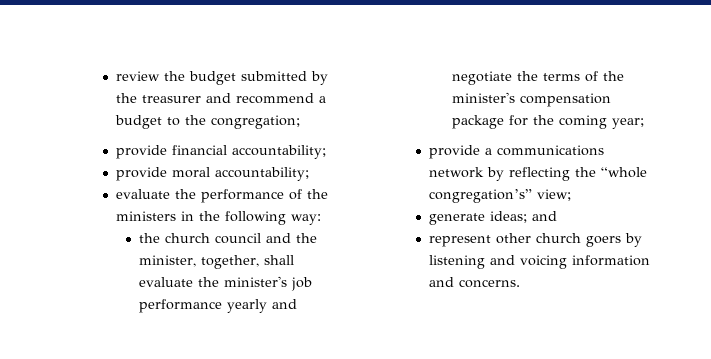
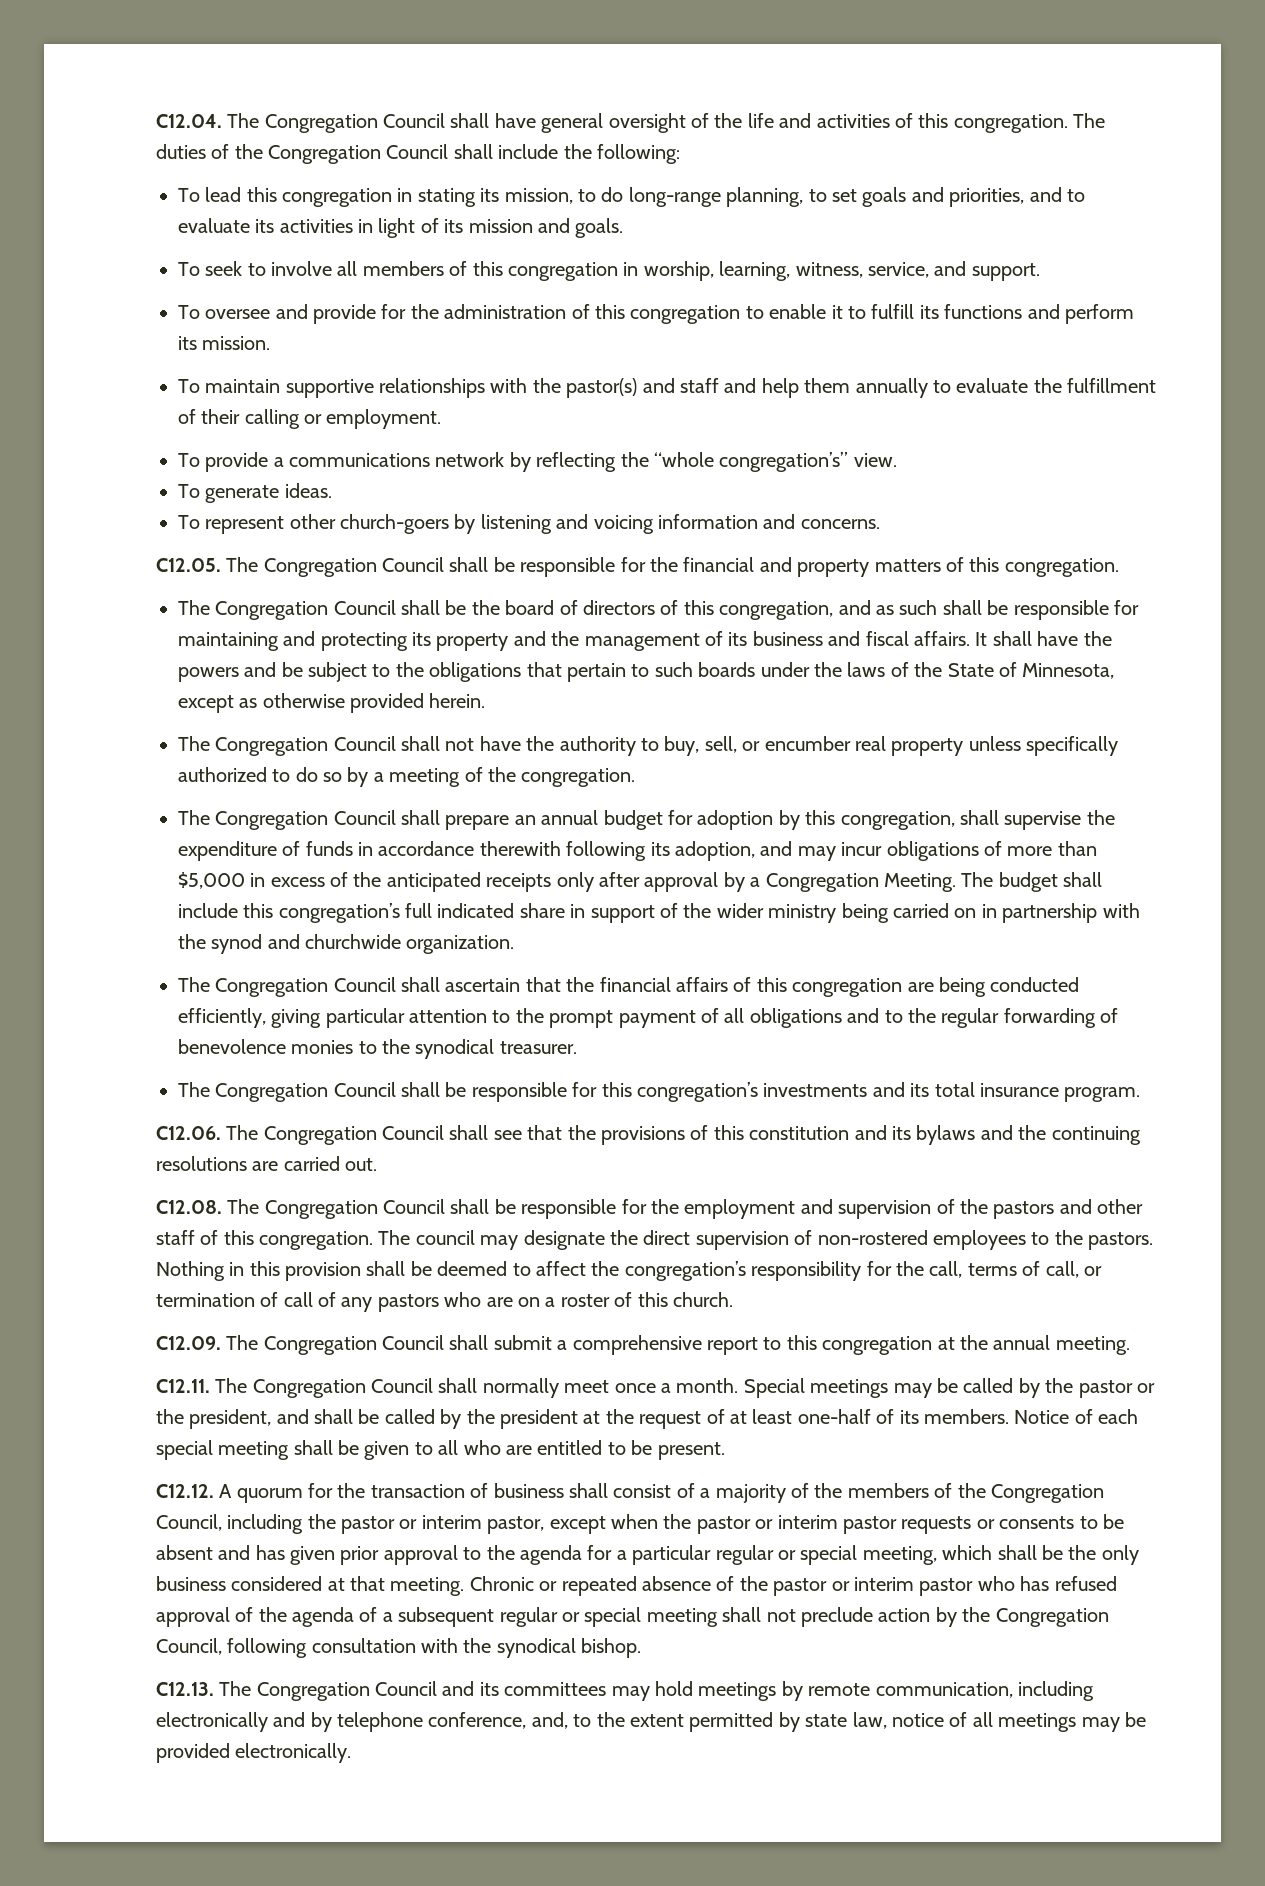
- review the budget submitted by the treasurer and recommend a budget to the congregation;
- provide financial accountability;
- provide moral accountability;
- evaluate the performance of the ministers in the following way:
- the church council and the minister, together, shall evaluate the minister's job performance yearly and negotiate the terms of the minister's compensation package for the coming year;
- provide a communications network by reflecting the “whole congregation’s” view;
- generate ideas; and
- represent other church goers by listening and voicing information and concerns.
+ C12.04. The Congregation Council shall have general oversight of the life and activities of this congregation. The duties of the Congregation Council shall include the following:
+ To lead this congregation in stating its mission, to do long-range planning, to set goals and priorities, and to evaluate its activities in light of its mission and goals.
+ To seek to involve all members of this congregation in worship, learning, witness, service, and support.
+ To oversee and provide for the administration of this congregation to enable it to fulfill its functions and perform its mission.
+ To maintain supportive relationships with the pastor(s) and staff and help them annually to evaluate the fulfillment of their calling or employment.
+ To provide a communications network by reflecting the “whole congregation’s” view.
+ To generate ideas.
+ To represent other church-goers by listening and voicing information and concerns.
+ C12.05. The Congregation Council shall be responsible for the financial and property matters of this congregation.
+ The Congregation Council shall be the board of directors of this congregation, and as such shall be responsible for maintaining and protecting its property and the management of its business and fiscal affairs. It shall have the powers and be subject to the obligations that pertain to such boards under the laws of the State of Minnesota, except as otherwise provided herein.
+ The Congregation Council shall not have the authority to buy, sell, or encumber real property unless specifically authorized to do so by a meeting of the congregation.
+ The Congregation Council shall prepare an annual budget for adoption by this congregation, shall supervise the expenditure of funds in accordance therewith following its adoption, and may incur obligations of more than $5,000 in excess of the anticipated receipts only after approval by a Congregation Meeting. The budget shall include this congregation’s full indicated share in support of the wider ministry being carried on in partnership with the synod and churchwide organization.
+ The Congregation Council shall ascertain that the financial affairs of this congregation are being conducted efficiently, giving particular attention to the prompt payment of all obligations and to the regular forwarding of benevolence monies to the synodical treasurer.
+ The Congregation Council shall be responsible for this congregation’s investments and its total insurance program.
+ C12.06. The Congregation Council shall see that the provisions of this constitution and its bylaws and the continuing resolutions are carried out.
+ C12.08. The Congregation Council shall be responsible for the employment and supervision of the pastors and other staff of this congregation. The council may designate the direct supervision of non-rostered employees to the pastors. Nothing in this provision shall be deemed to affect the congregation’s responsibility for the call, terms of call, or termination of call of any pastors who are on a roster of this church.
+ C12.09. The Congregation Council shall submit a comprehensive report to this congregation at the annual meeting.
+ C12.11. The Congregation Council shall normally meet once a month. Special meetings may be called by the pastor or the president, and shall be called by the president at the request of at least one-half of its members. Notice of each special meeting shall be given to all who are entitled to be present.
+ C12.12. A quorum for the transaction of business shall consist of a majority of the members of the Congregation Council, including the pastor or interim pastor, except when the pastor or interim pastor requests or consents to be absent and has given prior approval to the agenda for a particular regular or special meeting, which shall be the only business considered at that meeting. Chronic or repeated absence of the pastor or interim pastor who has refused approval of the agenda of a subsequent regular or special meeting shall not preclude action by the Congregation Council, following consultation with the synodical bishop.
+ C12.13. The Congregation Council and its committees may hold meetings by remote communication, including electronically and by telephone conference, and, to the extent permitted by state law, notice of all meetings may be provided electronically.

